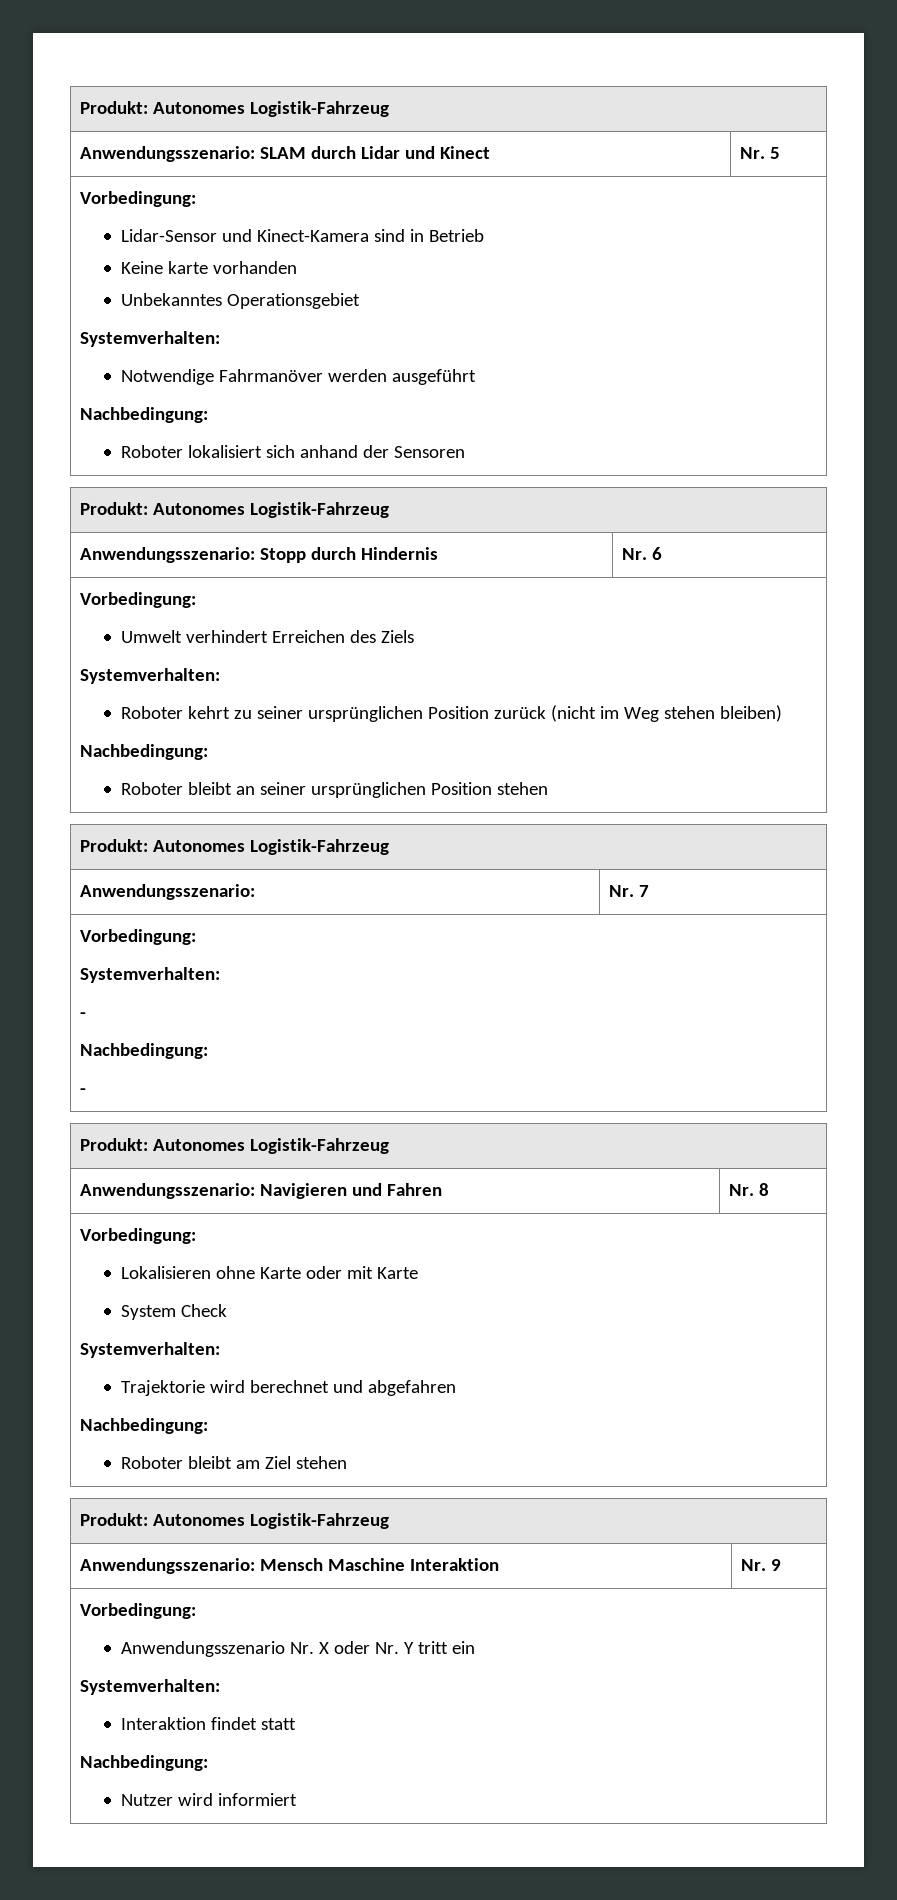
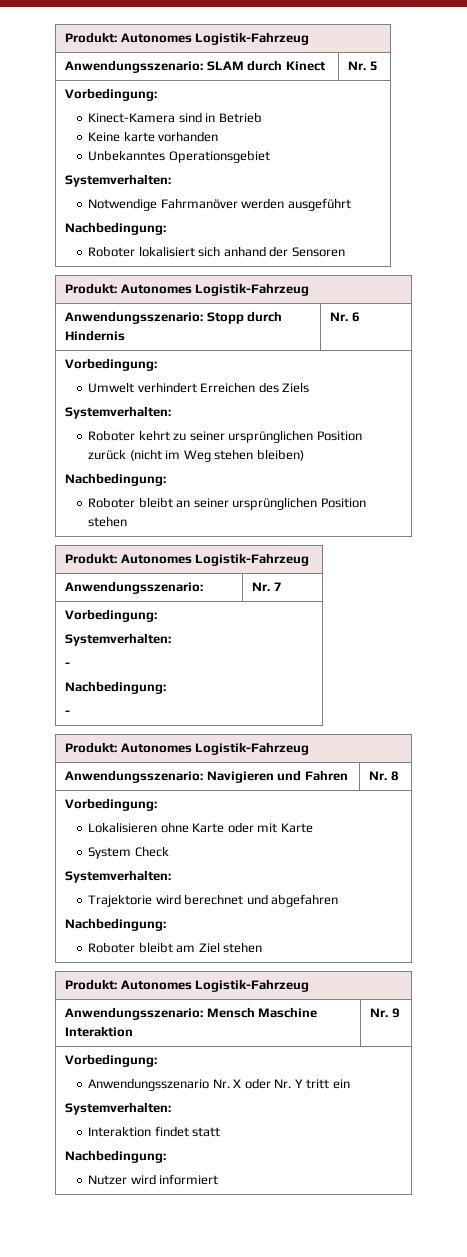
- Anwendungsszenario: SLAM durch Lidar und Kinect | Nr. 5
+ Anwendungsszenario: SLAM durch Kinect | Nr. 5
  Vorbedingung:
- Lidar-Sensor und Kinect-Kamera sind in Betrieb
+ Kinect-Kamera sind in Betrieb

